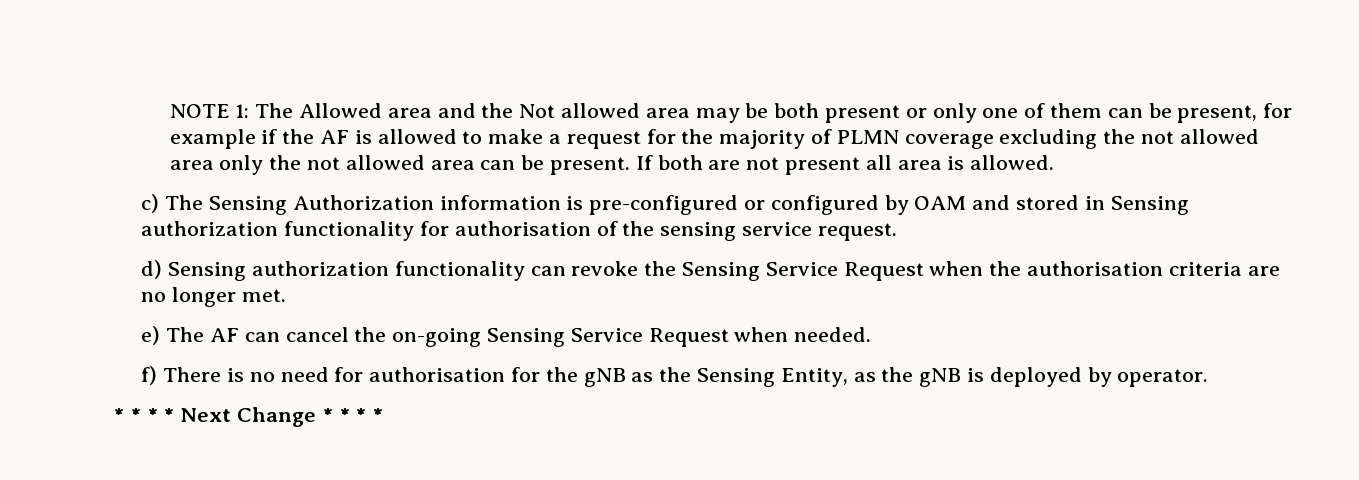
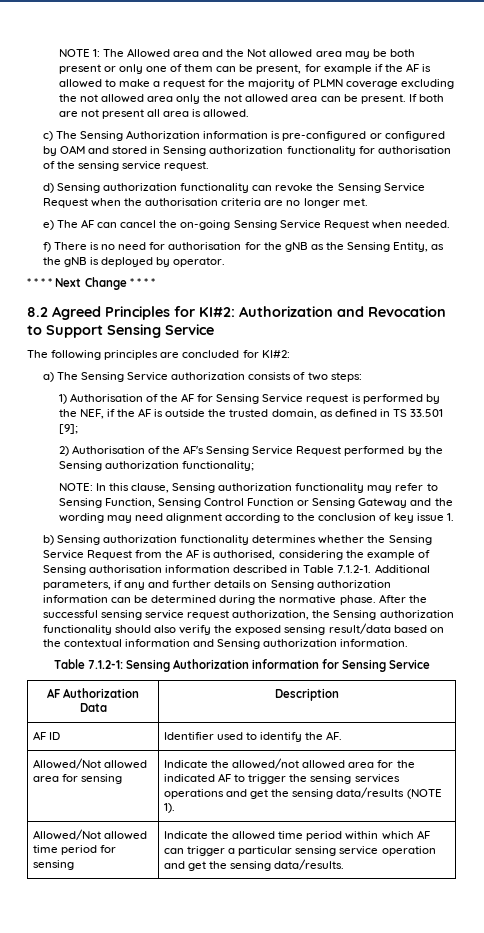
+ 8.2 Agreed Principles for KI#2: Authorization and Revocation to Support Sensing Service
+ The following principles are concluded for KI#2:
+ a) The Sensing Service authorization consists of two steps:
+ 1) Authorisation of the AF for Sensing Service request is performed by the NEF, if the AF is outside the trusted domain, as defined in TS 33.501 [9];
+ 2) Authorisation of the AF's Sensing Service Request performed by the Sensing authorization functionality;
+ NOTE: In this clause, Sensing authorization functionality may refer to Sensing Function, Sensing Control Function or Sensing Gateway and the wording may need alignment according to the conclusion of key issue 1.
+ b) Sensing authorization functionality determines whether the Sensing Service Request from the AF is authorised, considering the example of Sensing authorisation information described in Table 7.1.2-1. Additional parameters, if any and further details on Sensing authorization information can be determined during the normative phase. After the successful sensing service request authorization, the Sensing authorization functionality should also verify the exposed sensing result/data based on the contextual information and Sensing authorization information.
+ Table 7.1.2-1: Sensing Authorization information for Sensing Service
+ AF Authorization Data | Description
+ AF ID | Identifier used to identify the AF.
+ Allowed/Not allowed area for sensing | Indicate the allowed/not allowed area for the indicated AF to trigger the sensing services operations and get the sensing data/results (NOTE 1).
+ Allowed/Not allowed time period for sensing | Indicate the allowed time period within which AF can trigger a particular sensing service operation and get the sensing data/results.

